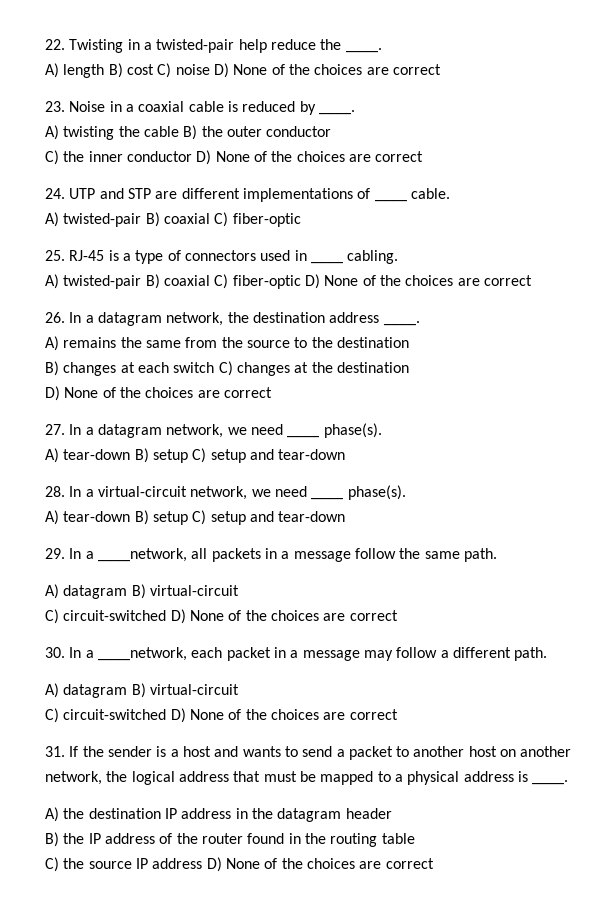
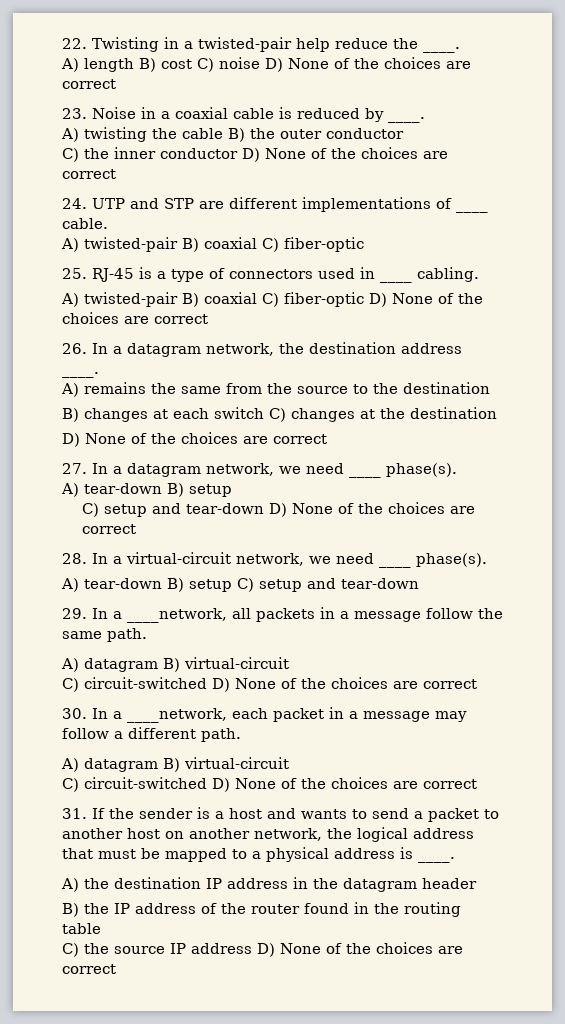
  27. In a datagram network, we need ____ phase(s).
- A) tear-down B) setup C) setup and tear-down
+ A) tear-down B) setup
+ C) setup and tear-down D) None of the choices are correct

